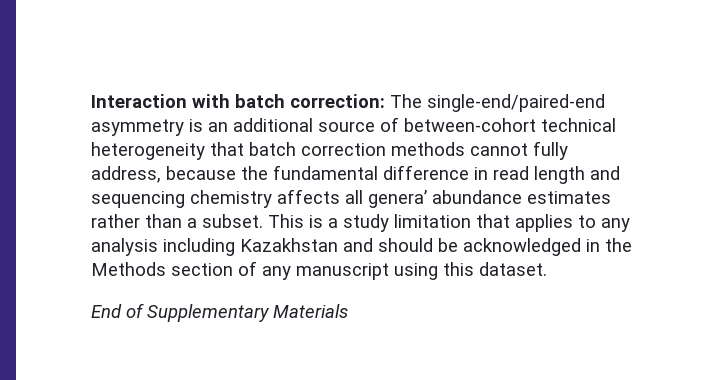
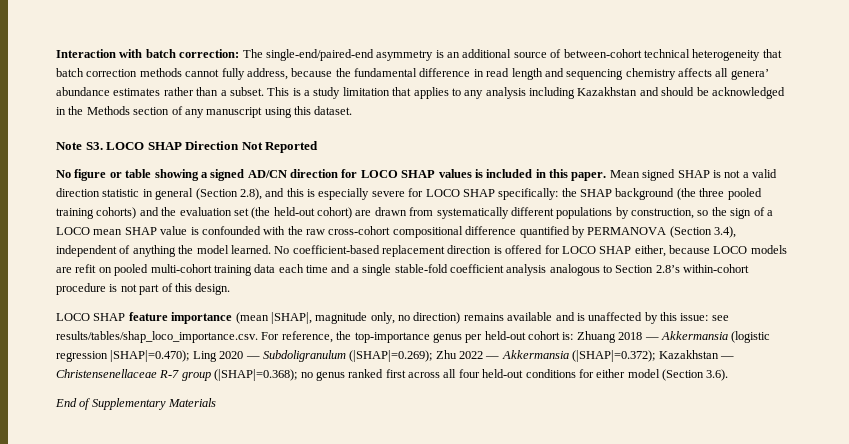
+ Note S3. LOCO SHAP Direction Not Reported
+ No figure or table showing a signed AD/CN direction for LOCO SHAP values is included in this paper. Mean signed SHAP is not a valid direction statistic in general (Section 2.8), and this is especially severe for LOCO SHAP specifically: the SHAP background (the three pooled training cohorts) and the evaluation set (the held-out cohort) are drawn from systematically different populations by construction, so the sign of a LOCO mean SHAP value is confounded with the raw cross-cohort compositional difference quantified by PERMANOVA (Section 3.4), independent of anything the model learned. No coefficient-based replacement direction is offered for LOCO SHAP either, because LOCO models are refit on pooled multi-cohort training data each time and a single stable-fold coefficient analysis analogous to Section 2.8’s within-cohort procedure is not part of this design.
+ LOCO SHAP feature importance (mean |SHAP|, magnitude only, no direction) remains available and is unaffected by this issue: see results/tables/shap_loco_importance.csv. For reference, the top-importance genus per held-out cohort is: Zhuang 2018 — Akkermansia (logistic regression |SHAP|=0.470); Ling 2020 — Subdoligranulum (|SHAP|=0.269); Zhu 2022 — Akkermansia (|SHAP|=0.372); Kazakhstan — Christensenellaceae R-7 group (|SHAP|=0.368); no genus ranked first across all four held-out conditions for either model (Section 3.6).

